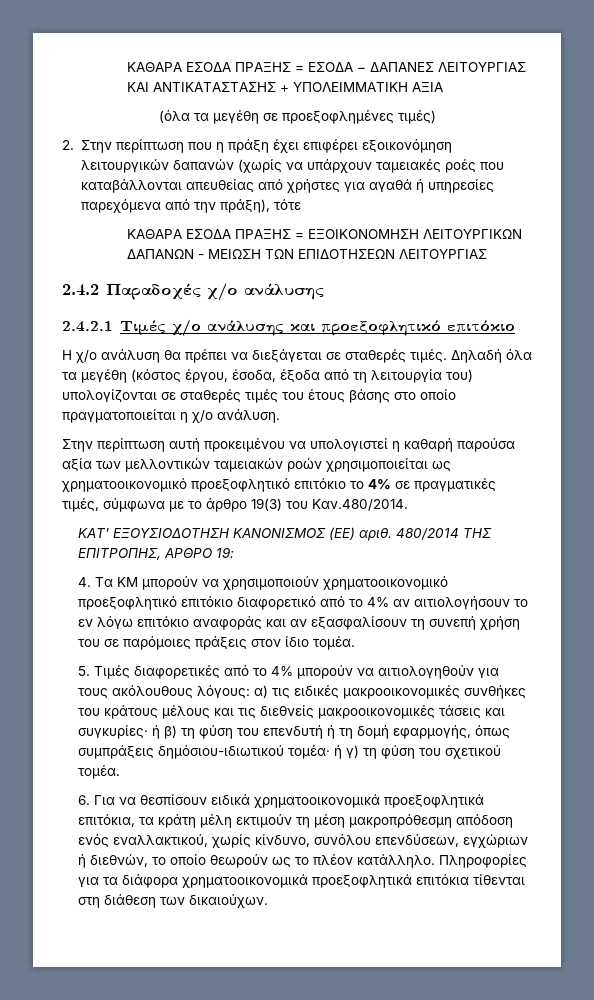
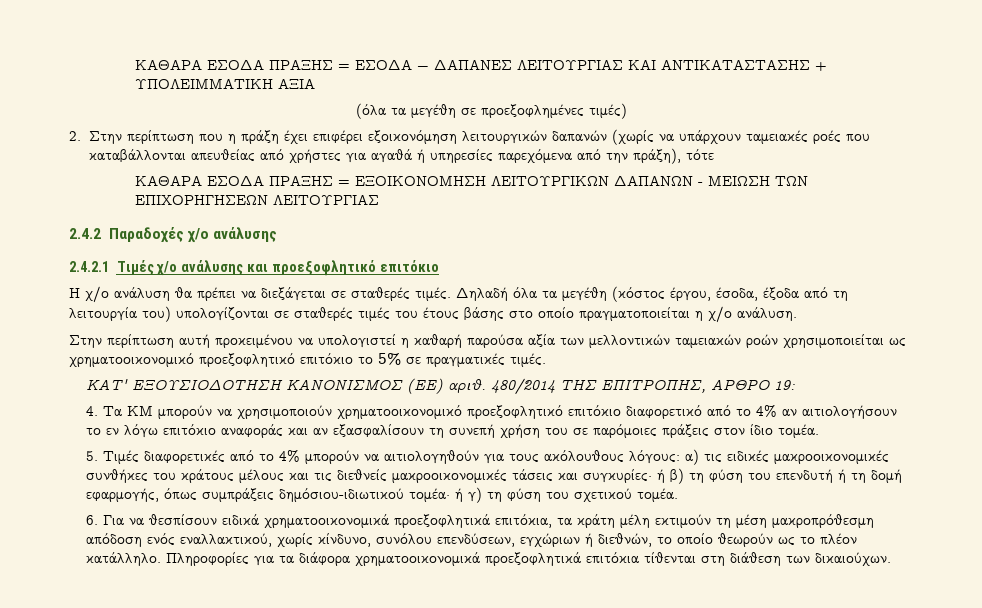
- ΚΑΘΑΡΑ ΕΣΟΔΑ ΠΡΑΞΗΣ = ΕΞΟΙΚΟΝΟΜΗΣΗ ΛΕΙΤΟΥΡΓΙΚΩΝ ΔΑΠΑΝΩΝ - ΜΕΙΩΣΗ ΤΩΝ ΕΠΙΔΟΤΗΣΕΩΝ ΛΕΙΤΟΥΡΓΙΑΣ
+ ΚΑΘΑΡΑ ΕΣΟΔΑ ΠΡΑΞΗΣ = ΕΞΟΙΚΟΝΟΜΗΣΗ ΛΕΙΤΟΥΡΓΙΚΩΝ ΔΑΠΑΝΩΝ - ΜΕΙΩΣΗ ΤΩΝ ΕΠΙΧΟΡΗΓΗΣΕΩΝ ΛΕΙΤΟΥΡΓΙΑΣ
- Στην περίπτωση αυτή προκειμένου να υπολογιστεί η καθαρή παρούσα αξία των μελλοντικών ταμειακών ροών χρησιμοποιείται ως χρηματοοικονομικό προεξοφλητικό επιτόκιο το 4% σε πραγματικές τιμές, σύμφωνα με το άρθρο 19(3) του Καν.480/2014.
+ Στην περίπτωση αυτή προκειμένου να υπολογιστεί η καθαρή παρούσα αξία των μελλοντικών ταμειακών ροών χρησιμοποιείται ως χρηματοοικονομικό προεξοφλητικό επιτόκιο το 5% σε πραγματικές τιμές.

